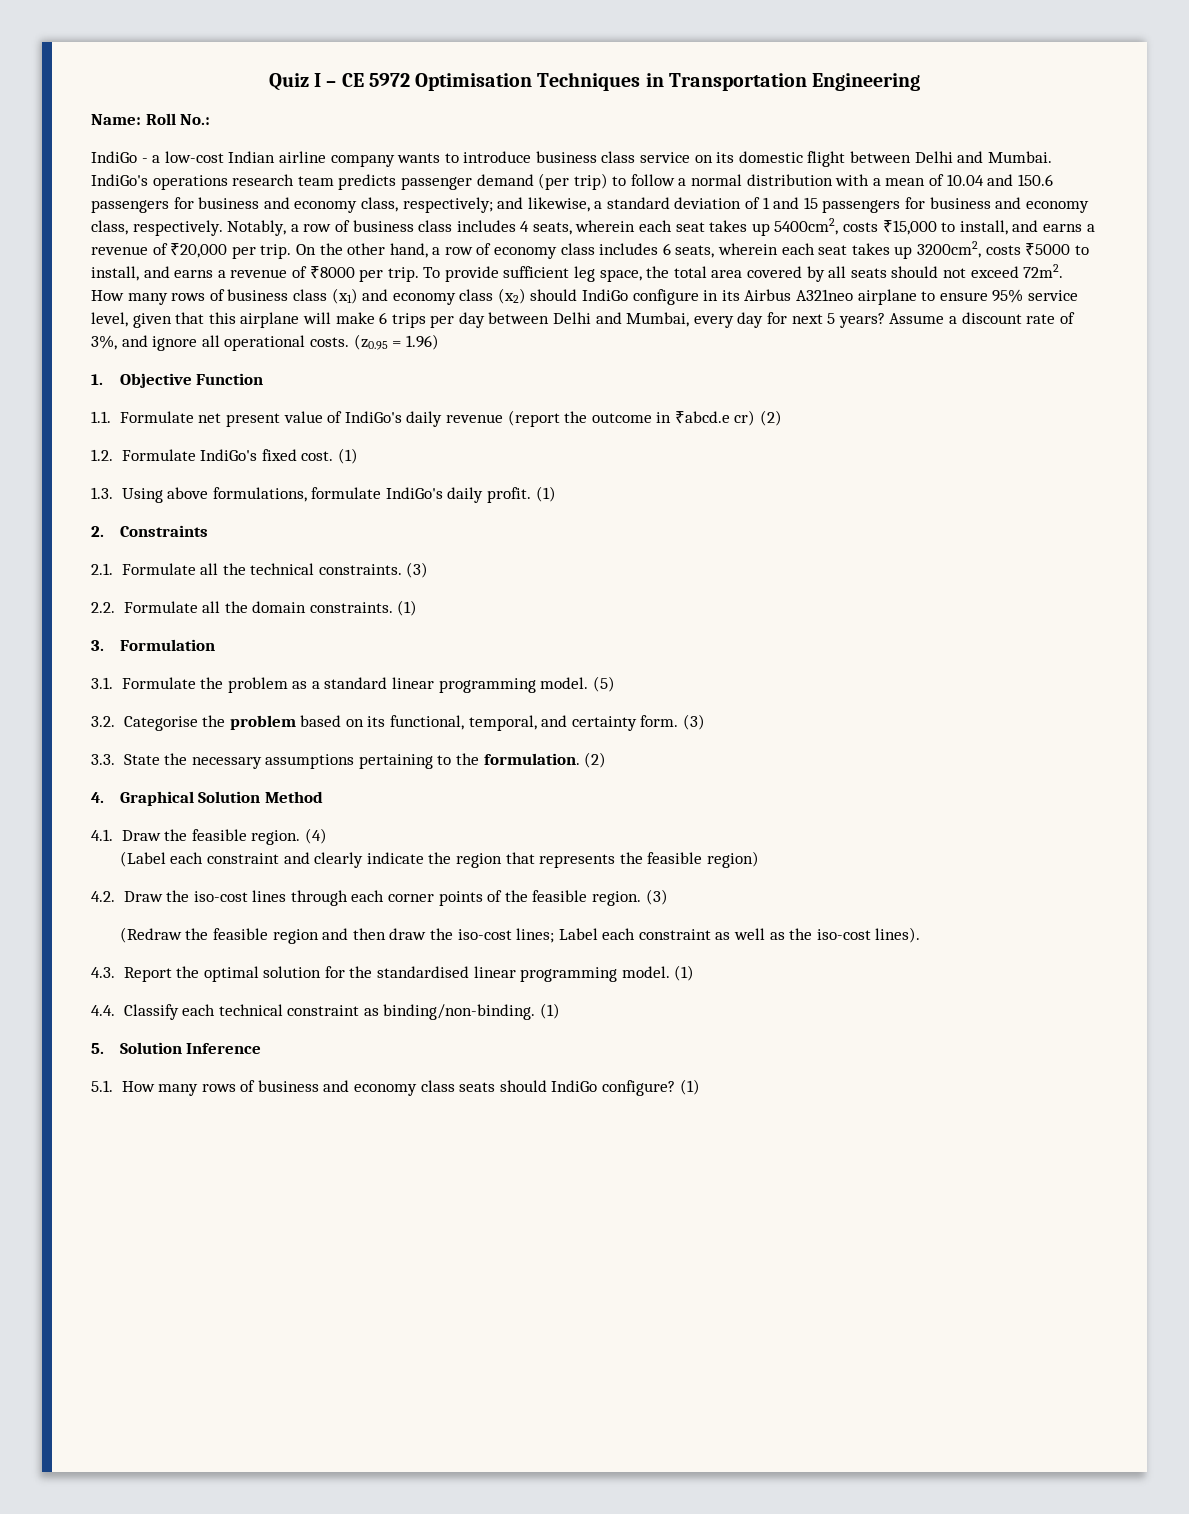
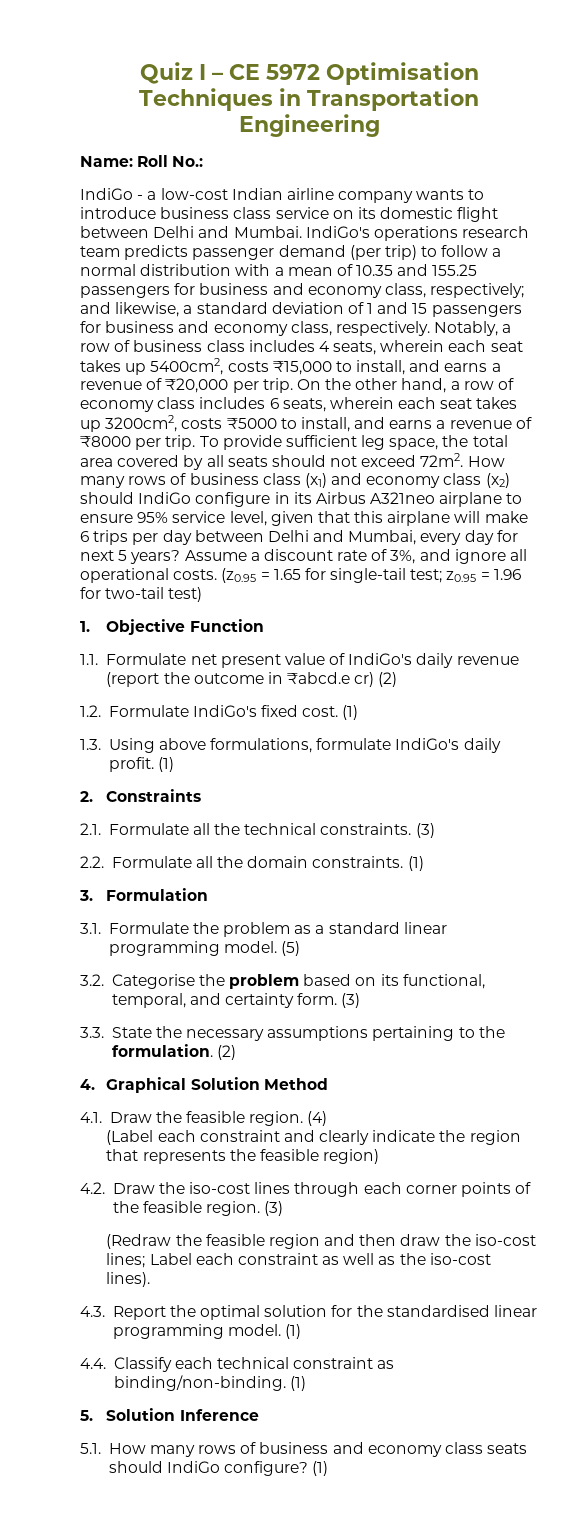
- IndiGo's operations research team predicts passenger demand (per trip) to follow a normal distribution with a mean of 10.04 and 150.6 passengers for business and economy class, respectively; and likewise, a standard deviation of 1 and 15 passengers for business and economy class, respectively.
+ IndiGo's operations research team predicts passenger demand (per trip) to follow a normal distribution with a mean of 10.35 and 155.25 passengers for business and economy class, respectively; and likewise, a standard deviation of 1 and 15 passengers for business and economy class, respectively.
- (z0.95 = 1.96)
+ (z0.95 = 1.65 for single-tail test; z0.95 = 1.96 for two-tail test)

